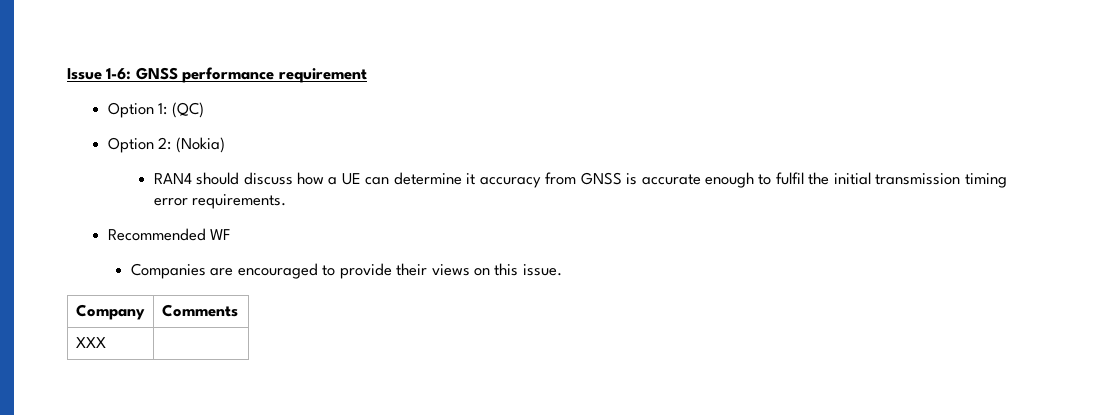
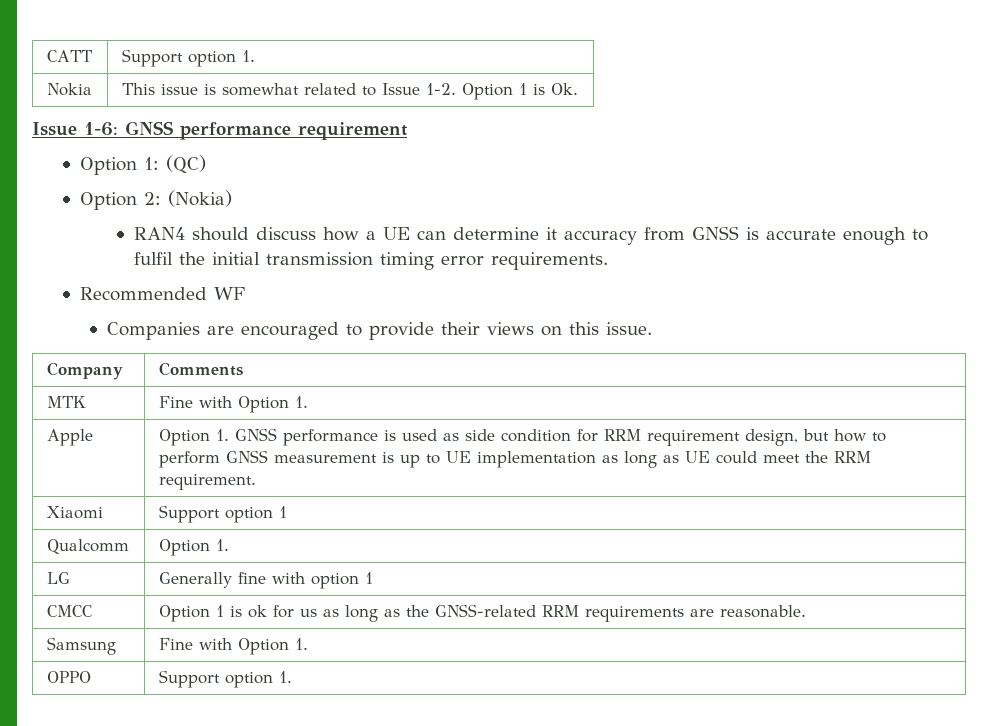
+ CATT | Support option 1.
+ Nokia | This issue is somewhat related to Issue 1-2. Option 1 is Ok.
- XXX |
+ MTK | Fine with Option 1.
+ Apple | Option 1. GNSS performance is used as side condition for RRM requirement design, but how to perform GNSS measurement is up to UE implementation as long as UE could meet the RRM requirement.
+ Xiaomi | Support option 1
+ Qualcomm | Option 1.
+ LG | Generally fine with option 1
+ CMCC | Option 1 is ok for us as long as the GNSS-related RRM requirements are reasonable.
+ Samsung | Fine with Option 1.
+ OPPO | Support option 1.

